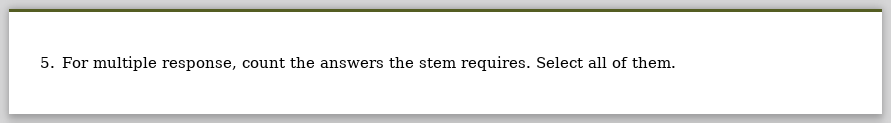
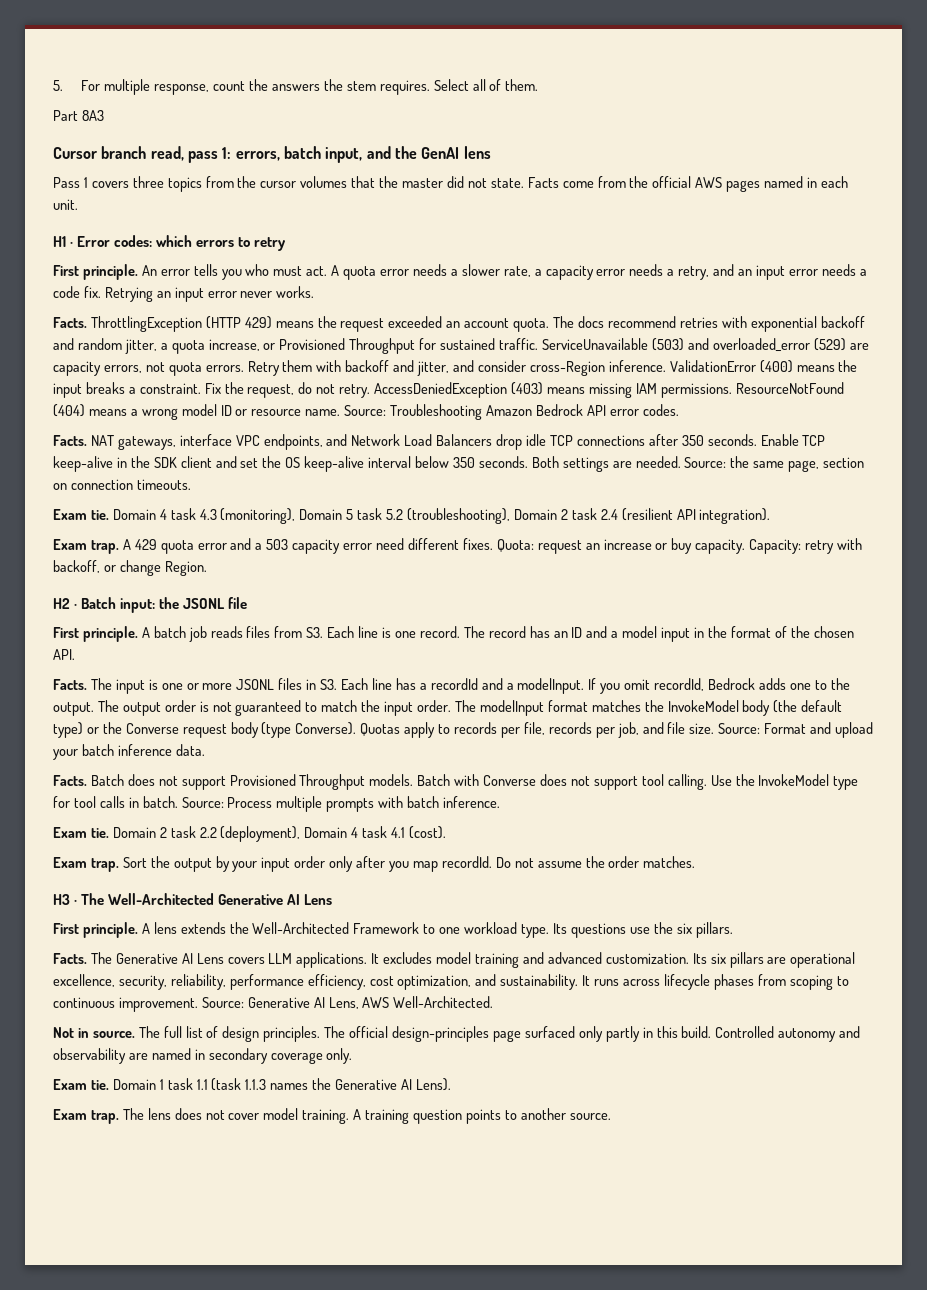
+ Part 8A3
+ Cursor branch read, pass 1: errors, batch input, and the GenAI lens
+ Pass 1 covers three topics from the cursor volumes that the master did not state. Facts come from the official AWS pages named in each unit.
+ H1 · Error codes: which errors to retry
+ First principle. An error tells you who must act. A quota error needs a slower rate, a capacity error needs a retry, and an input error needs a code fix. Retrying an input error never works.
+ Facts. ThrottlingException (HTTP 429) means the request exceeded an account quota. The docs recommend retries with exponential backoff and random jitter, a quota increase, or Provisioned Throughput for sustained traffic. ServiceUnavailable (503) and overloaded_error (529) are capacity errors, not quota errors. Retry them with backoff and jitter, and consider cross-Region inference. ValidationError (400) means the input breaks a constraint. Fix the request, do not retry. AccessDeniedException (403) means missing IAM permissions. ResourceNotFound (404) means a wrong model ID or resource name. Source: Troubleshooting Amazon Bedrock API error codes.
+ Facts. NAT gateways, interface VPC endpoints, and Network Load Balancers drop idle TCP connections after 350 seconds. Enable TCP keep-alive in the SDK client and set the OS keep-alive interval below 350 seconds. Both settings are needed. Source: the same page, section on connection timeouts.
+ Exam tie. Domain 4 task 4.3 (monitoring), Domain 5 task 5.2 (troubleshooting), Domain 2 task 2.4 (resilient API integration).
+ Exam trap. A 429 quota error and a 503 capacity error need different fixes. Quota: request an increase or buy capacity. Capacity: retry with backoff, or change Region.
+ H2 · Batch input: the JSONL file
+ First principle. A batch job reads files from S3. Each line is one record. The record has an ID and a model input in the format of the chosen API.
+ Facts. The input is one or more JSONL files in S3. Each line has a recordId and a modelInput. If you omit recordId, Bedrock adds one to the output. The output order is not guaranteed to match the input order. The modelInput format matches the InvokeModel body (the default type) or the Converse request body (type Converse). Quotas apply to records per file, records per job, and file size. Source: Format and upload your batch inference data.
+ Facts. Batch does not support Provisioned Throughput models. Batch with Converse does not support tool calling. Use the InvokeModel type for tool calls in batch. Source: Process multiple prompts with batch inference.
+ Exam tie. Domain 2 task 2.2 (deployment), Domain 4 task 4.1 (cost).
+ Exam trap. Sort the output by your input order only after you map recordId. Do not assume the order matches.
+ H3 · The Well-Architected Generative AI Lens
+ First principle. A lens extends the Well-Architected Framework to one workload type. Its questions use the six pillars.
+ Facts. The Generative AI Lens covers LLM applications. It excludes model training and advanced customization. Its six pillars are operational excellence, security, reliability, performance efficiency, cost optimization, and sustainability. It runs across lifecycle phases from scoping to continuous improvement. Source: Generative AI Lens, AWS Well-Architected.
+ Not in source. The full list of design principles. The official design-principles page surfaced only partly in this build. Controlled autonomy and observability are named in secondary coverage only.
+ Exam tie. Domain 1 task 1.1 (task 1.1.3 names the Generative AI Lens).
+ Exam trap. The lens does not cover model training. A training question points to another source.

